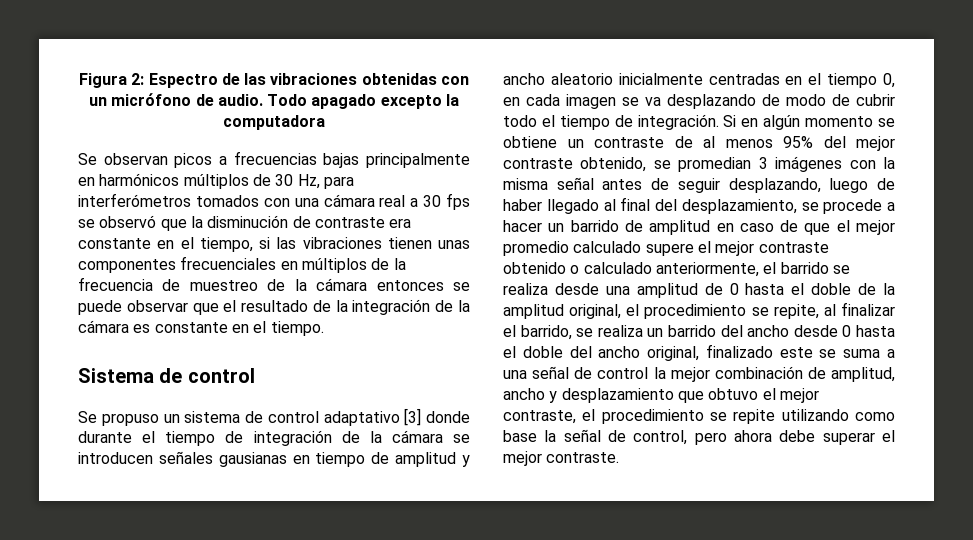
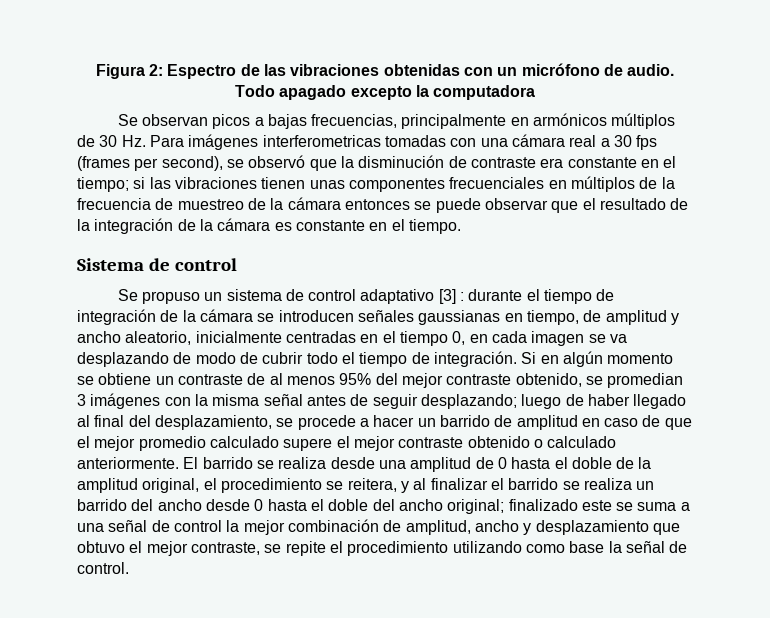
- Se observan picos a frecuencias bajas principalmente en harmónicos múltiplos de 30 Hz, para interferómetros tomados con una cámara real a 30 fps se observó que la disminución de contraste era constante en el tiempo, si las vibraciones tienen unas componentes frecuenciales en múltiplos de la frecuencia de muestreo de la cámara entonces se puede observar que el resultado de la integración de la cámara es constante en el tiempo.
+ Se observan picos a bajas frecuencias, principalmente en armónicos múltiplos de 30 Hz. Para imágenes interferometricas tomadas con una cámara real a 30 fps (frames per second), se observó que la disminución de contraste era constante en el tiempo; si las vibraciones tienen unas componentes frecuenciales en múltiplos de la frecuencia de muestreo de la cámara entonces se puede observar que el resultado de la integración de la cámara es constante en el tiempo.
- Se propuso un sistema de control adaptativo [3] donde durante el tiempo de integración de la cámara se introducen señales gausianas en tiempo de amplitud y ancho aleatorio inicialmente centradas en el tiempo 0, en cada imagen se va desplazando de modo de cubrir todo el tiempo de integración.
+ Se propuso un sistema de control adaptativo [3] : durante el tiempo de integración de la cámara se introducen señales gaussianas en tiempo, de amplitud y ancho aleatorio, inicialmente centradas en el tiempo 0, en cada imagen se va desplazando de modo de cubrir todo el tiempo de integración.
- Si en algún momento se obtiene un contraste de al menos 95% del mejor contraste obtenido, se promedian 3 imágenes con la misma señal antes de seguir desplazando, luego de haber llegado al final del desplazamiento, se procede a hacer un barrido de amplitud en caso de que el mejor promedio calculado supere el mejor contraste obtenido o calculado anteriormente, el barrido se realiza desde una amplitud de 0 hasta el doble de la amplitud original, el procedimiento se repite, al finalizar el barrido, se realiza un barrido del ancho desde 0 hasta el doble del ancho original, finalizado este se suma a una señal de control la mejor combinación de amplitud, ancho y desplazamiento que obtuvo el mejor contraste, el procedimiento se repite utilizando como base la señal de control, pero ahora debe superar el mejor contraste.
+ Si en algún momento se obtiene un contraste de al menos 95% del mejor contraste obtenido, se promedian 3 imágenes con la misma señal antes de seguir desplazando; luego de haber llegado al final del desplazamiento, se procede a hacer un barrido de amplitud en caso de que el mejor promedio calculado supere el mejor contraste obtenido o calculado anteriormente. El barrido se realiza desde una amplitud de 0 hasta el doble de la amplitud original, el procedimiento se reitera, y al finalizar el barrido se realiza un barrido del ancho desde 0 hasta el doble del ancho original; finalizado este se suma a una señal de control la mejor combinación de amplitud, ancho y desplazamiento que obtuvo el mejor contraste, se repite el procedimiento utilizando como base la señal de control.

